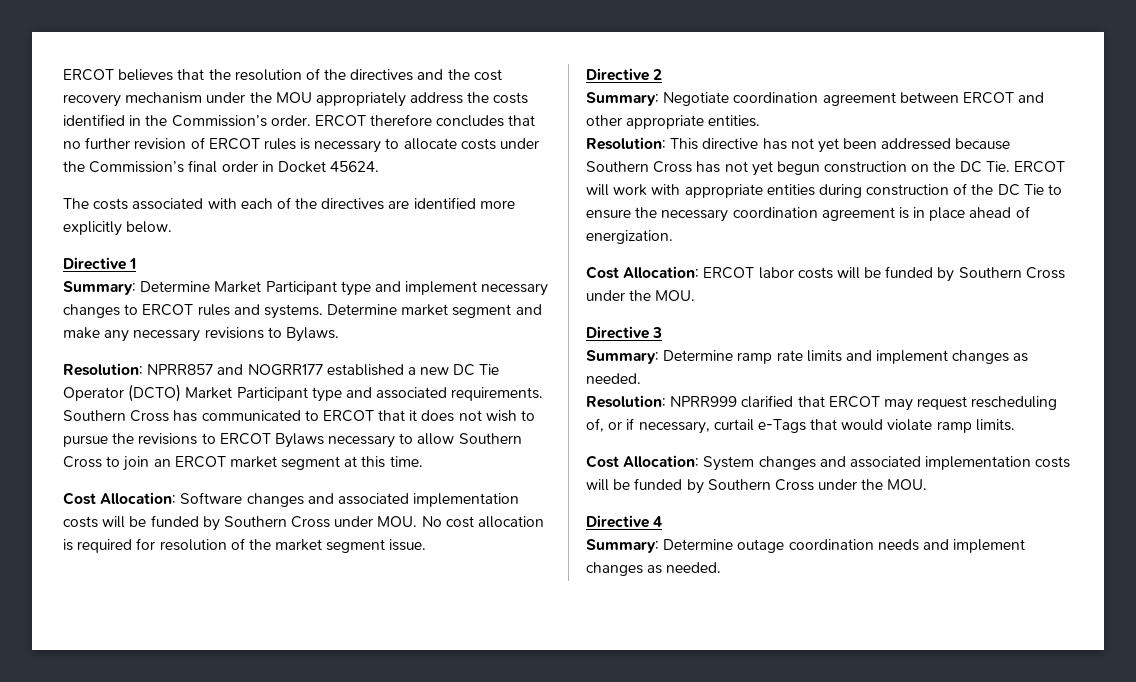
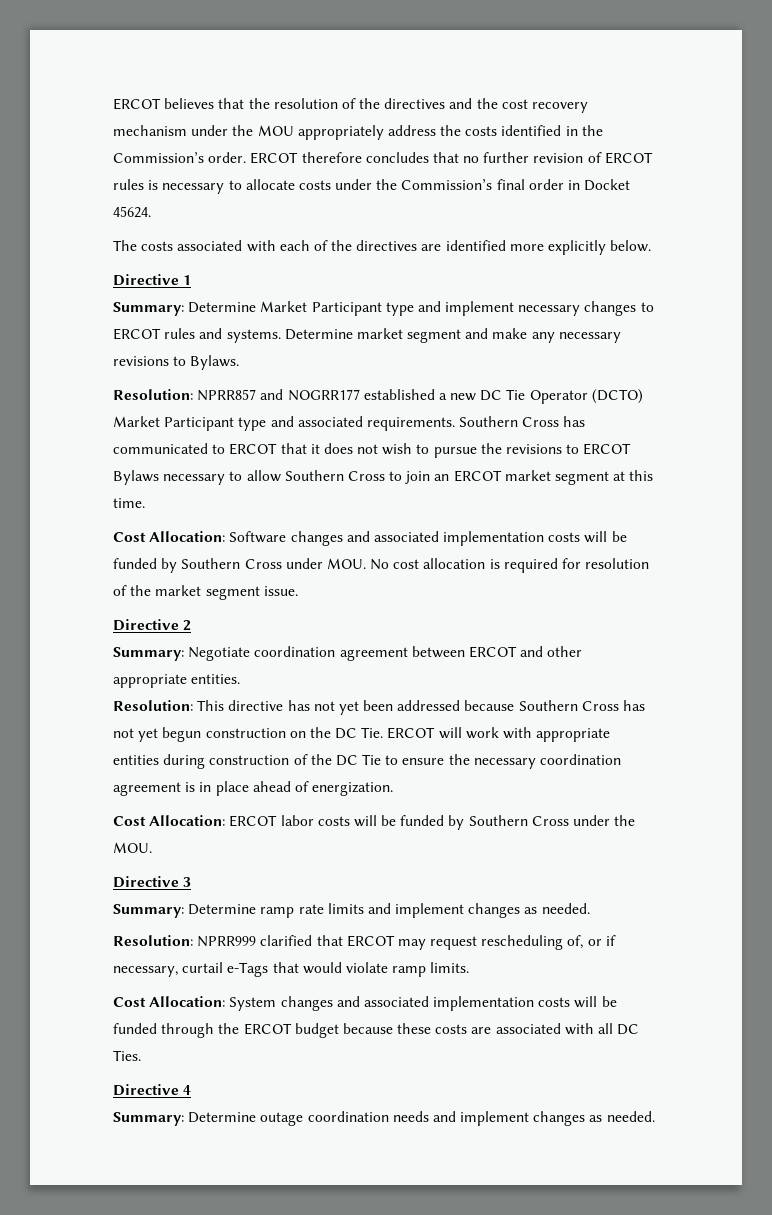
- Cost Allocation: System changes and associated implementation costs will be funded by Southern Cross under the MOU.
+ Cost Allocation: System changes and associated implementation costs will be funded through the ERCOT budget because these costs are associated with all DC Ties.

